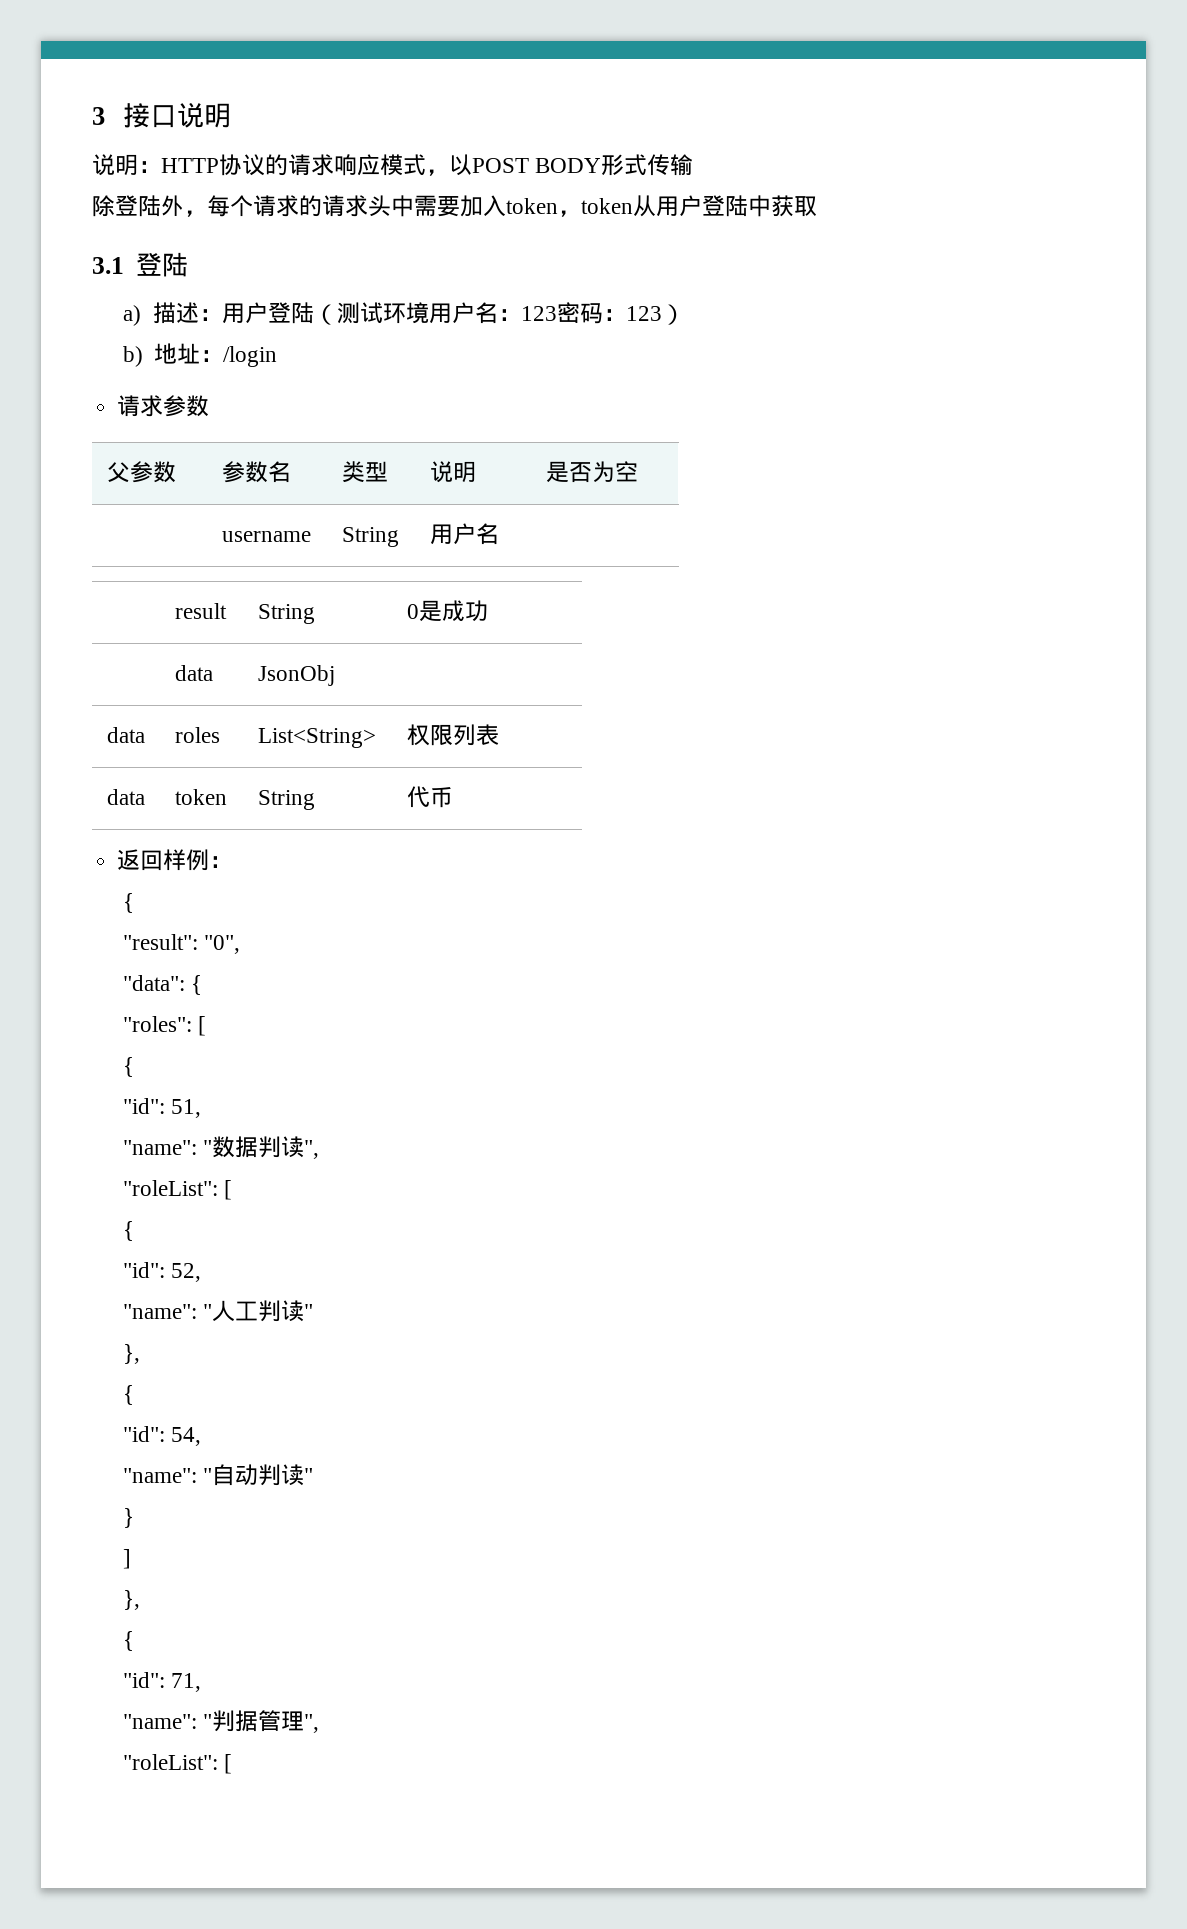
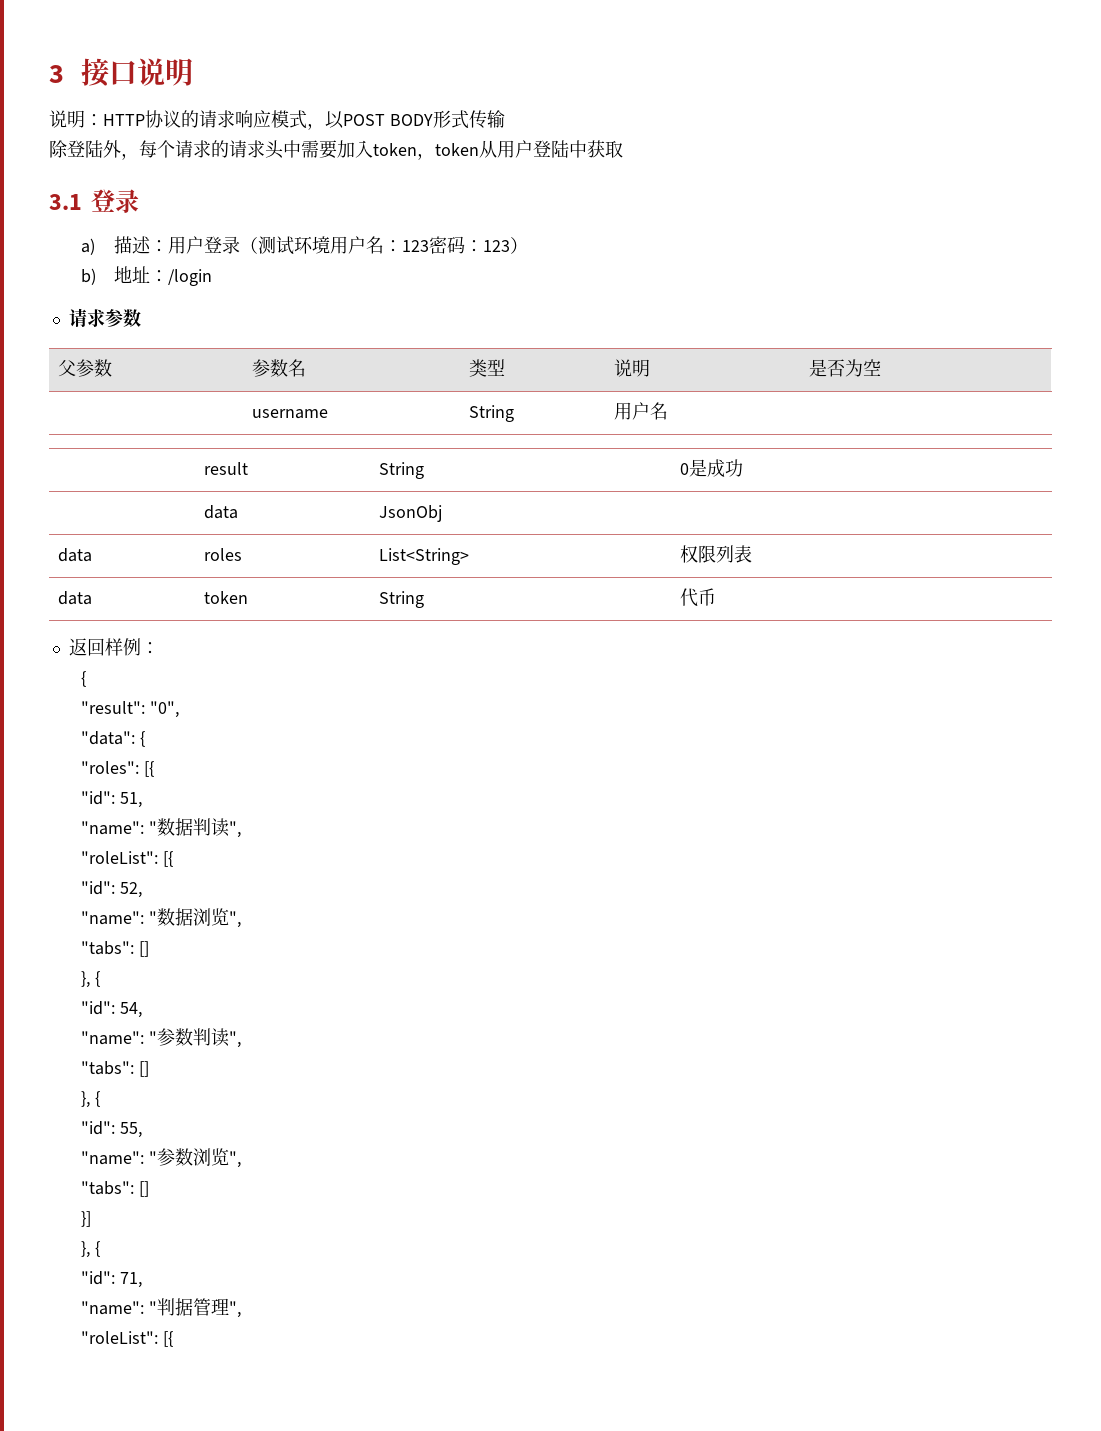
- 3.1登陆
+ 3.1登录
- a)描述：用户登陆（测试环境用户名：123密码：123）
+ a)描述：用户登录（测试环境用户名：123密码：123）
- "roles": [
- {
+ "roles": [{
  "name": "数据判读",
- "roleList": [
- {
+ "roleList": [{
- "name": "人工判读"
- },
- {
+ "name": "数据浏览",
+ "tabs": []
+ }, {
- "name": "自动判读"
- }
- ]
- },
- {
+ "name": "参数判读",
+ "tabs": []
+ }, {
+ "id": 55,
+ "name": "参数浏览",
+ "tabs": []
+ }]
+ }, {
  "name": "判据管理",
- "roleList": [
+ "roleList": [{

